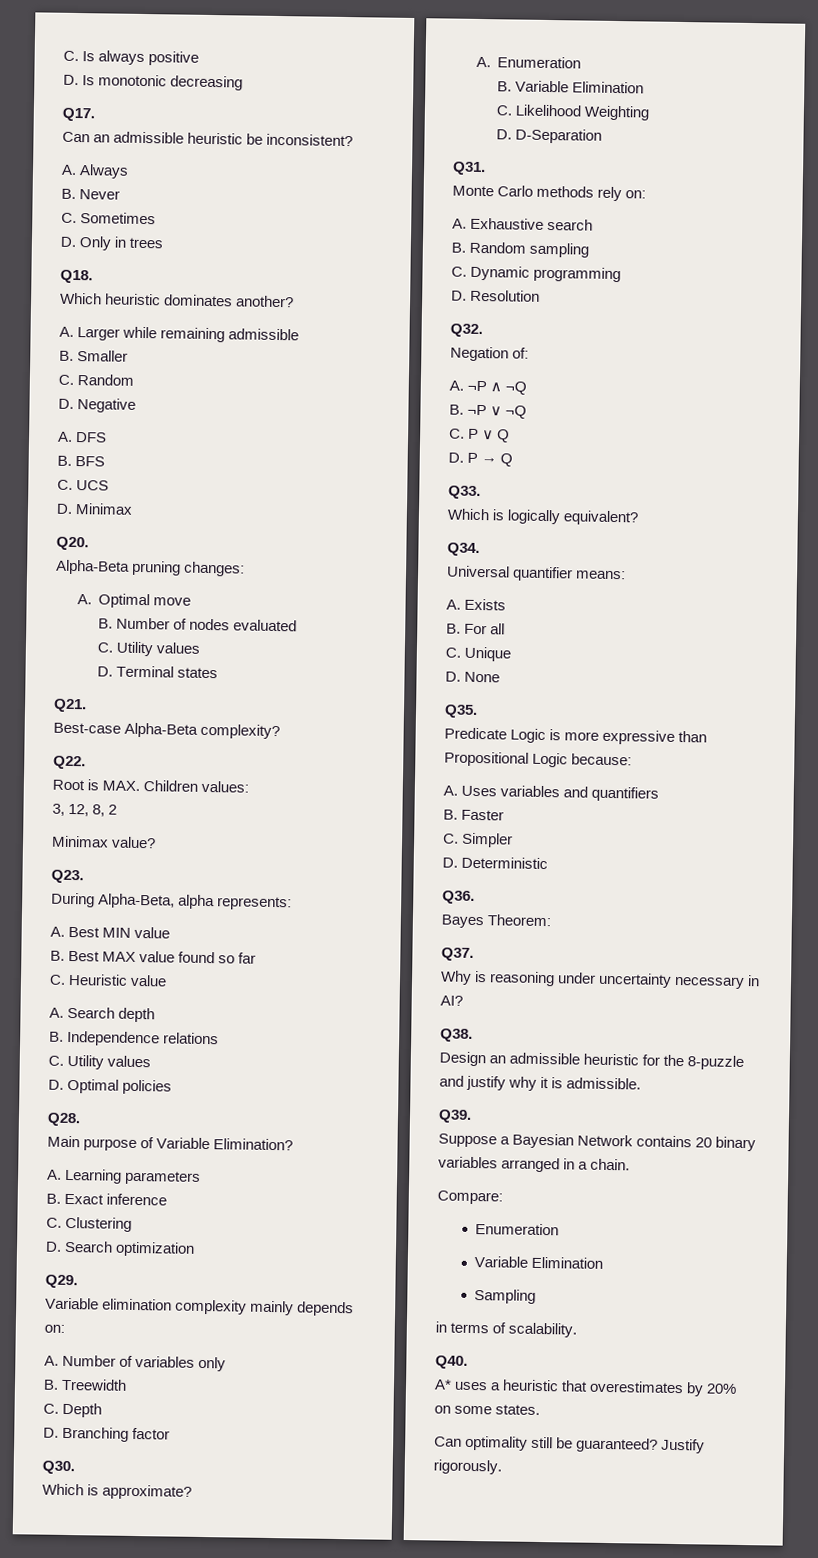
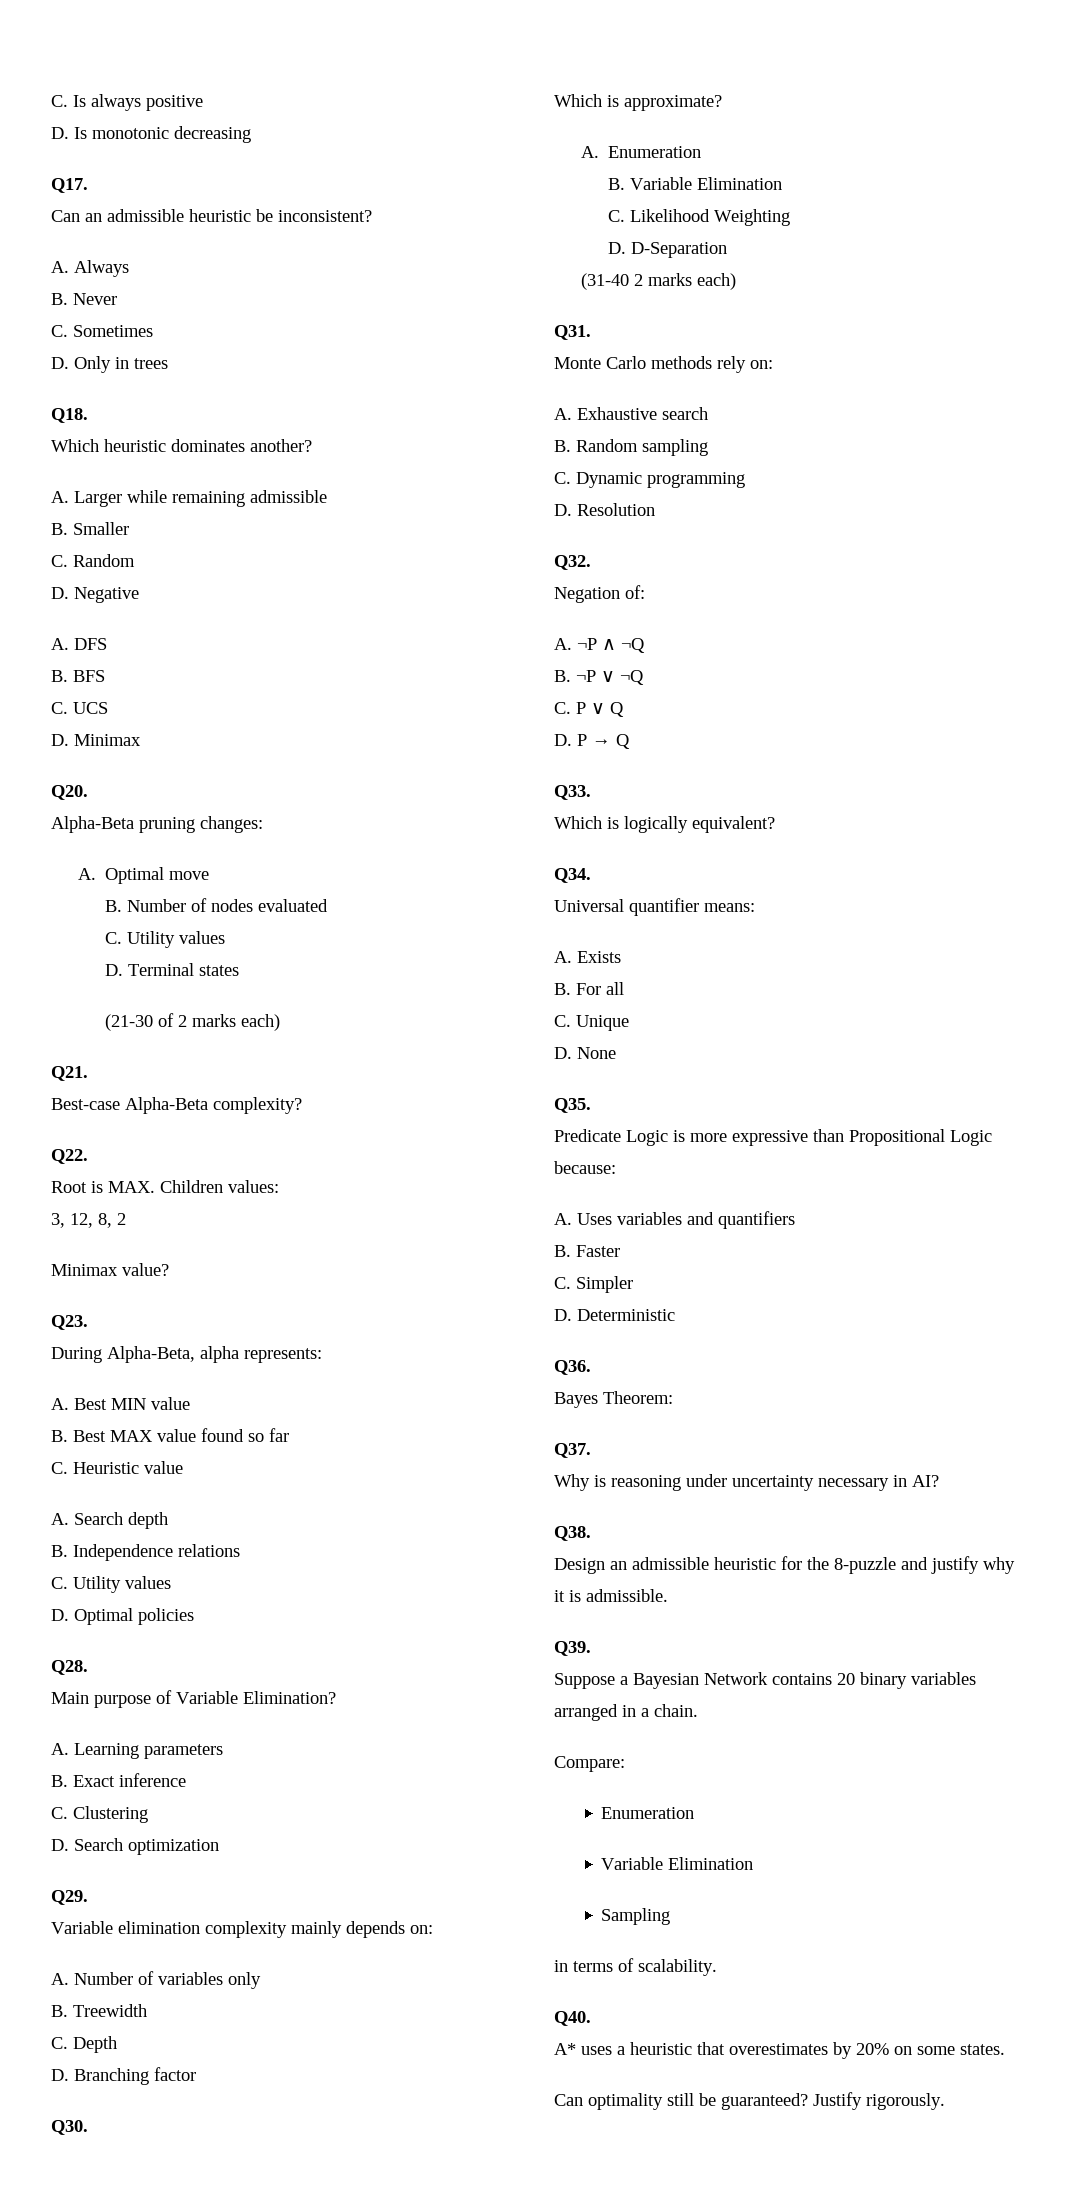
+ (21-30 of 2 marks each)
+ (31-40 2 marks each)

